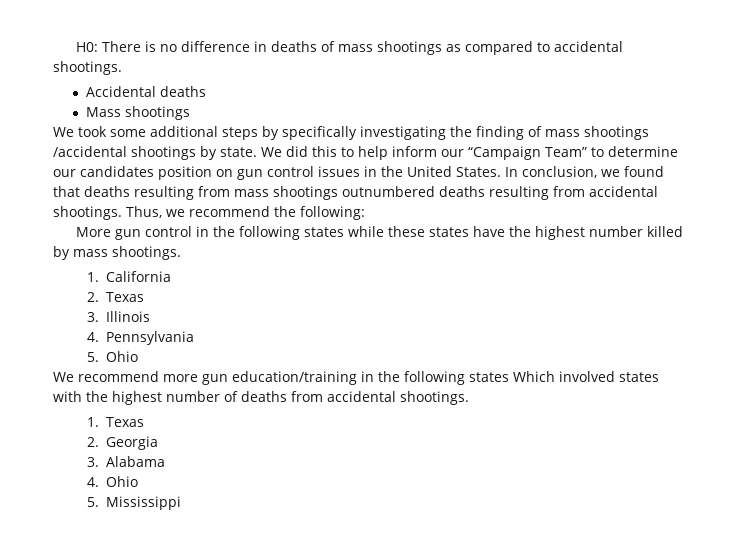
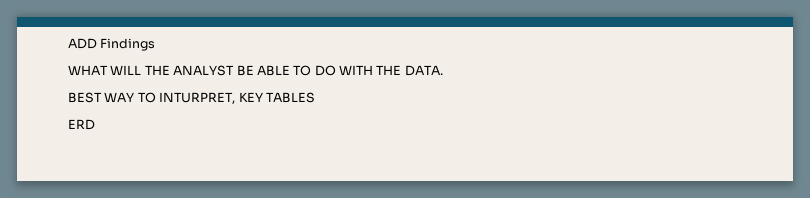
- H0: There is no difference in deaths of mass shootings as compared to accidental shootings.
- Accidental deaths
- Mass shootings
- We took some additional steps by specifically investigating the finding of mass shootings /accidental shootings by state. We did this to help inform our “Campaign Team” to determine our candidates position on gun control issues in the United States. In conclusion, we found that deaths resulting from mass shootings outnumbered deaths resulting from accidental shootings. Thus, we recommend the following:
- More gun control in the following states while these states have the highest number killed by mass shootings.
- 1. California
- 2. Texas
- 3. Illinois
- 4. Pennsylvania
- 5. Ohio
- We recommend more gun education/training in the following states Which involved states with the highest number of deaths from accidental shootings.
- 1. Texas
- 2. Georgia
- 3. Alabama
- 4. Ohio
- 5. Mississippi
+ ADD Findings
+ WHAT WILL THE ANALYST BE ABLE TO DO WITH THE DATA.
+ BEST WAY TO INTURPRET, KEY TABLES
+ ERD

